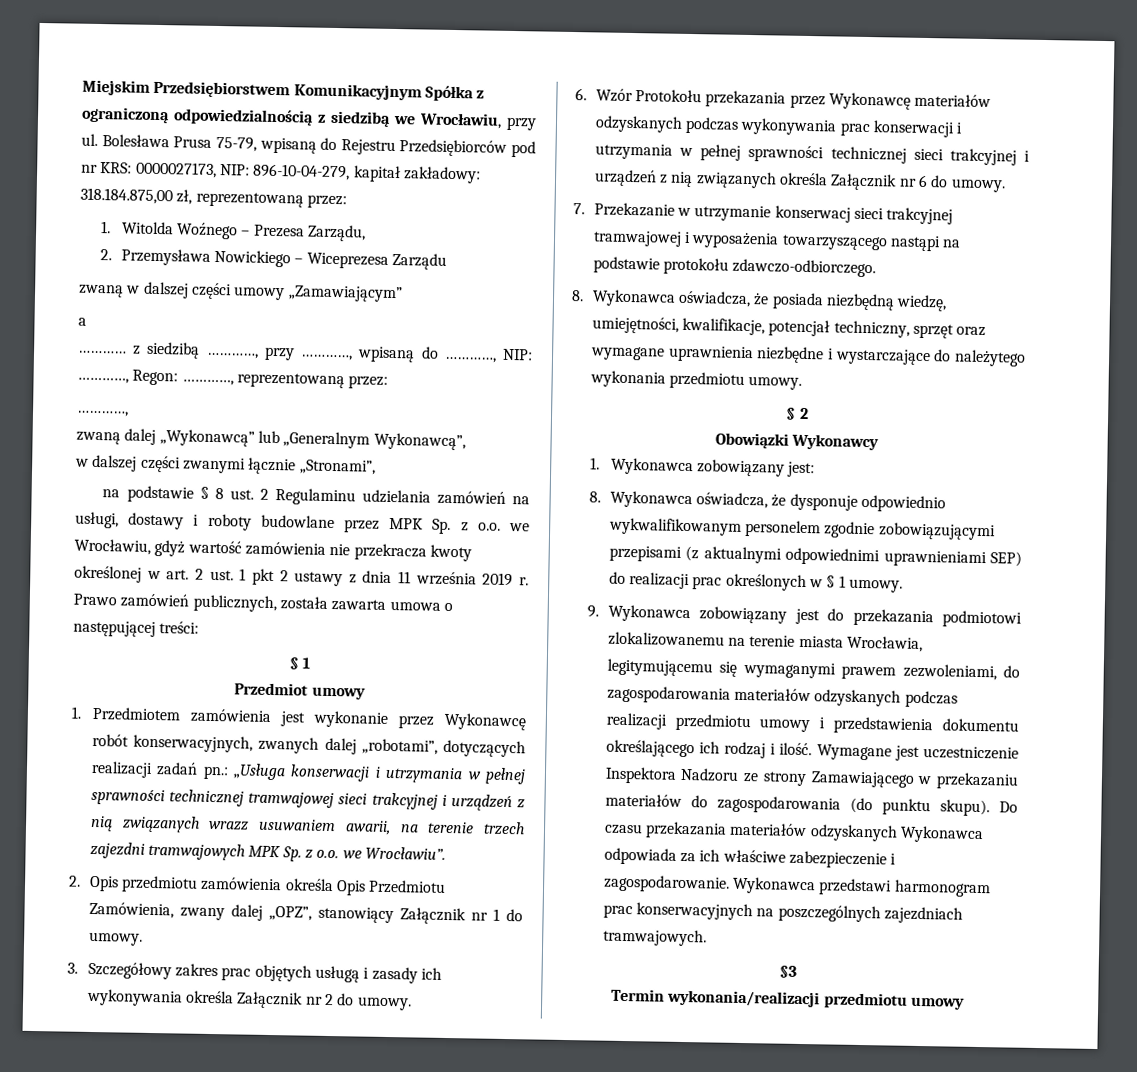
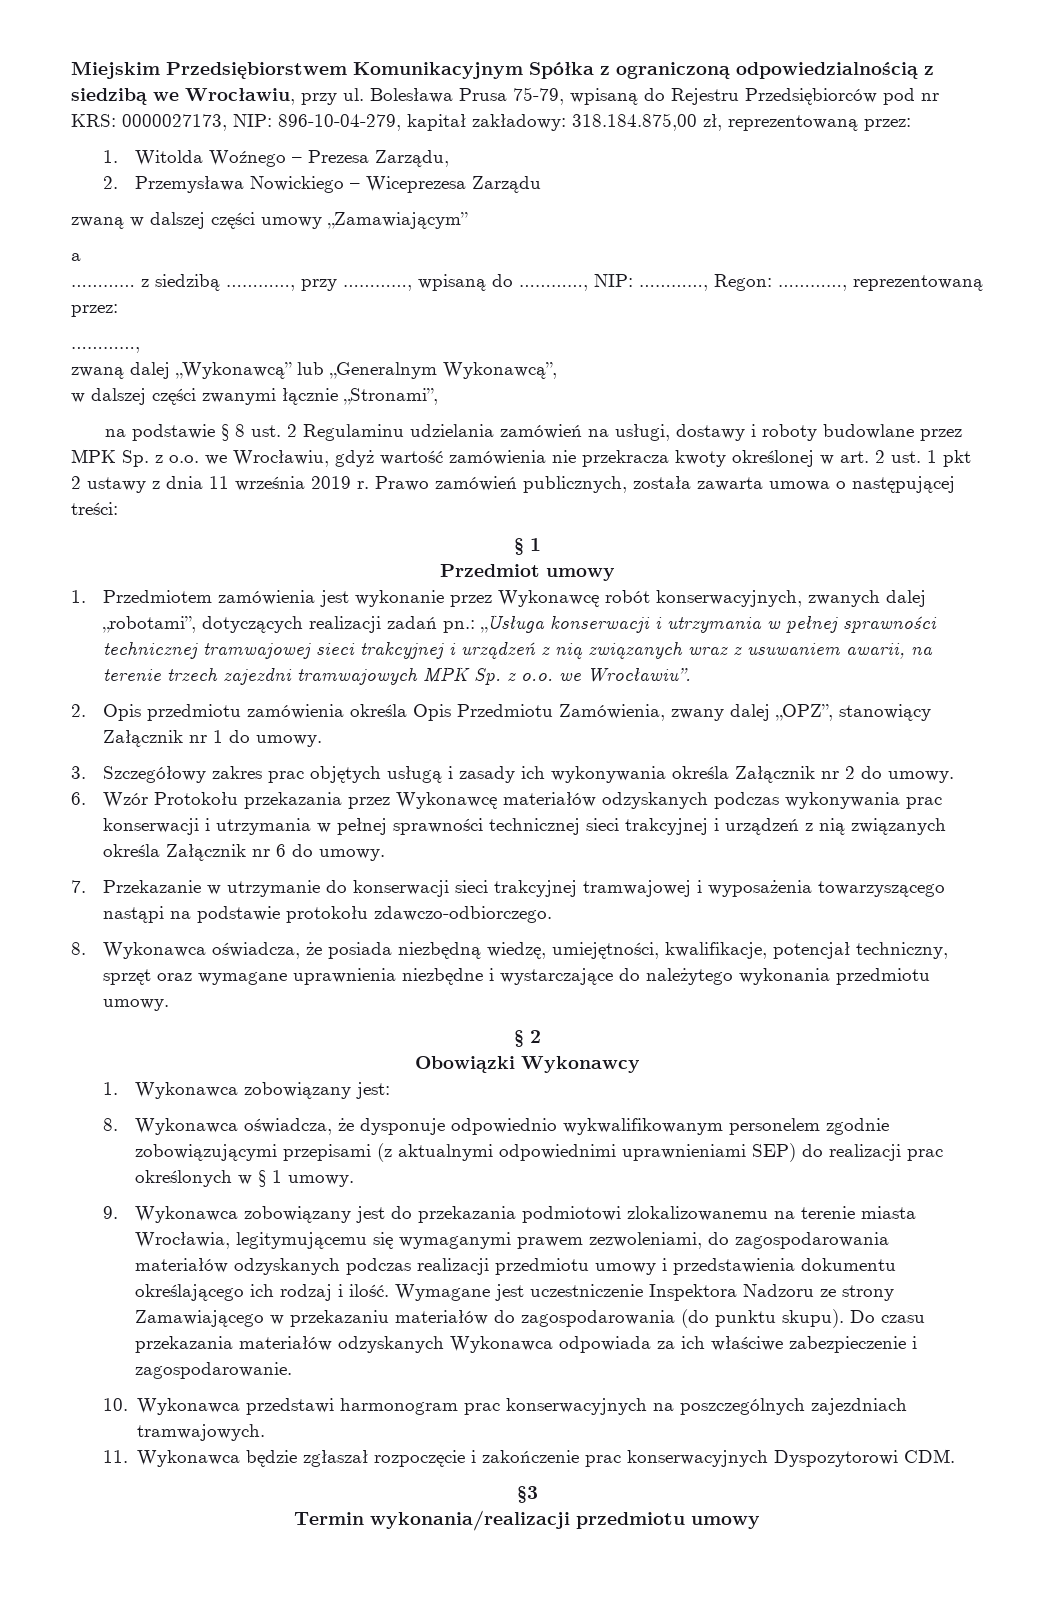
- 1. Przedmiotem zamówienia jest wykonanie przez Wykonawcę robót konserwacyjnych, zwanych dalej „robotami”, dotyczących realizacji zadań pn.: „Usługa konserwacji i utrzymania w pełnej sprawności technicznej tramwajowej sieci trakcyjnej i urządzeń z nią związanych wrazz usuwaniem awarii, na terenie trzech zajezdni tramwajowych MPK Sp. z o.o. we Wrocławiu”.
+ 1. Przedmiotem zamówienia jest wykonanie przez Wykonawcę robót konserwacyjnych, zwanych dalej „robotami”, dotyczących realizacji zadań pn.: „Usługa konserwacji i utrzymania w pełnej sprawności technicznej tramwajowej sieci trakcyjnej i urządzeń z nią związanych wraz z usuwaniem awarii, na terenie trzech zajezdni tramwajowych MPK Sp. z o.o. we Wrocławiu”.
- 7. Przekazanie w utrzymanie konserwacj sieci trakcyjnej tramwajowej i wyposażenia towarzyszącego nastąpi na podstawie protokołu zdawczo-odbiorczego.
+ 7. Przekazanie w utrzymanie do konserwacji sieci trakcyjnej tramwajowej i wyposażenia towarzyszącego nastąpi na podstawie protokołu zdawczo-odbiorczego.
- Do czasu przekazania materiałów odzyskanych Wykonawca odpowiada za ich właściwe zabezpieczenie i zagospodarowanie. Wykonawca przedstawi harmonogram prac konserwacyjnych na poszczególnych zajezdniach tramwajowych.
+ Do czasu przekazania materiałów odzyskanych Wykonawca odpowiada za ich właściwe zabezpieczenie i zagospodarowanie.
+ 10. Wykonawca przedstawi harmonogram prac konserwacyjnych na poszczególnych zajezdniach tramwajowych.
+ 11. Wykonawca będzie zgłaszał rozpoczęcie i zakończenie prac konserwacyjnych Dyspozytorowi CDM.

